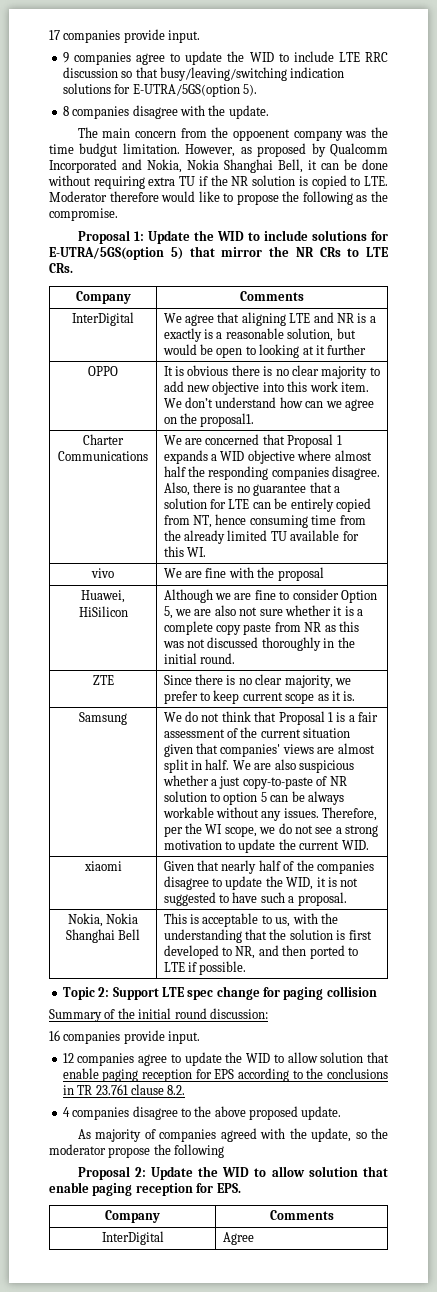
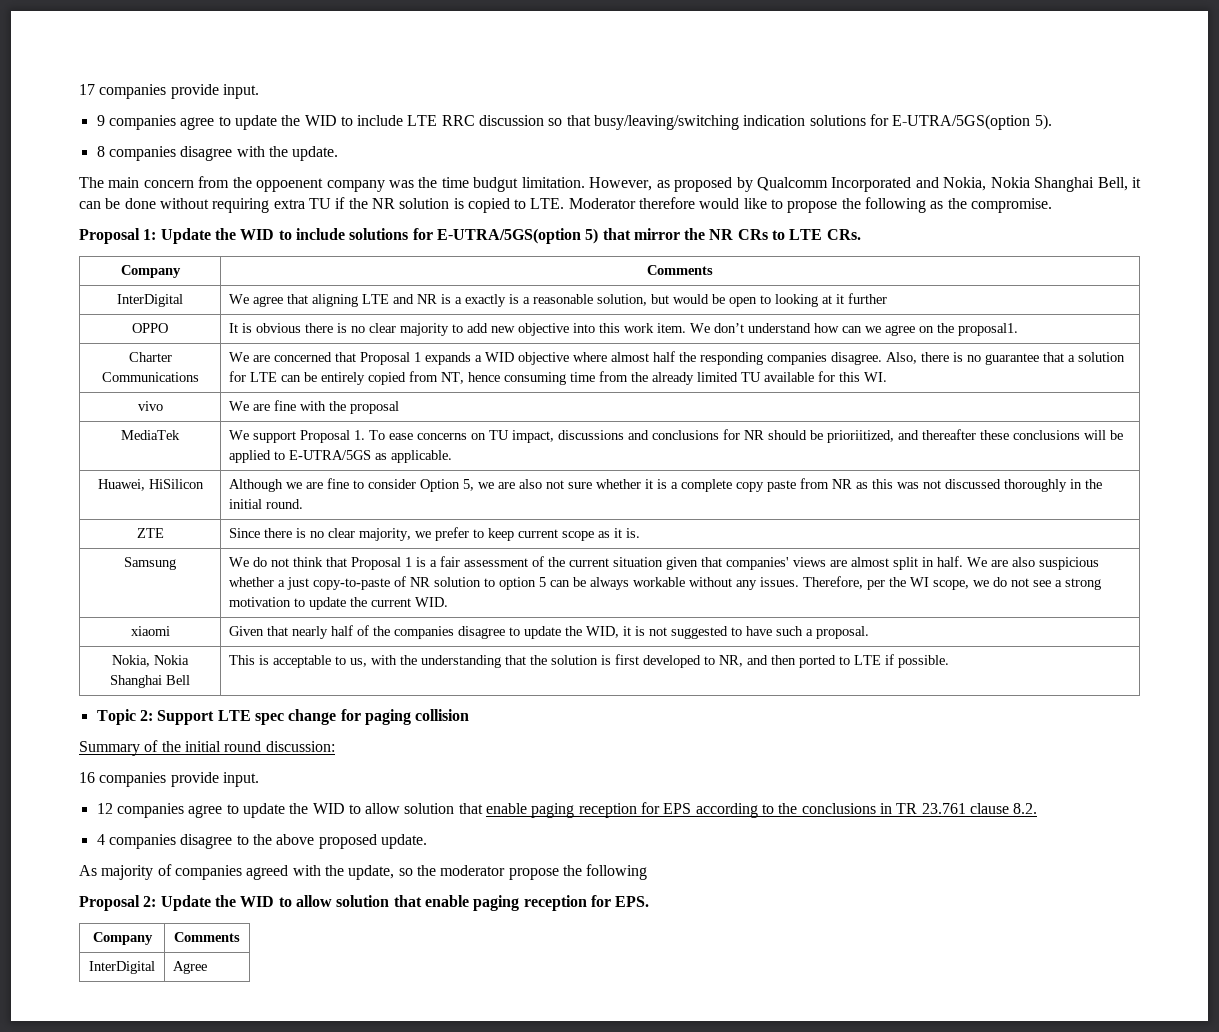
+ MediaTek | We support Proposal 1. To ease concerns on TU impact, discussions and conclusions for NR should be prioriitized, and thereafter these conclusions will be applied to E-UTRA/5GS as applicable.

